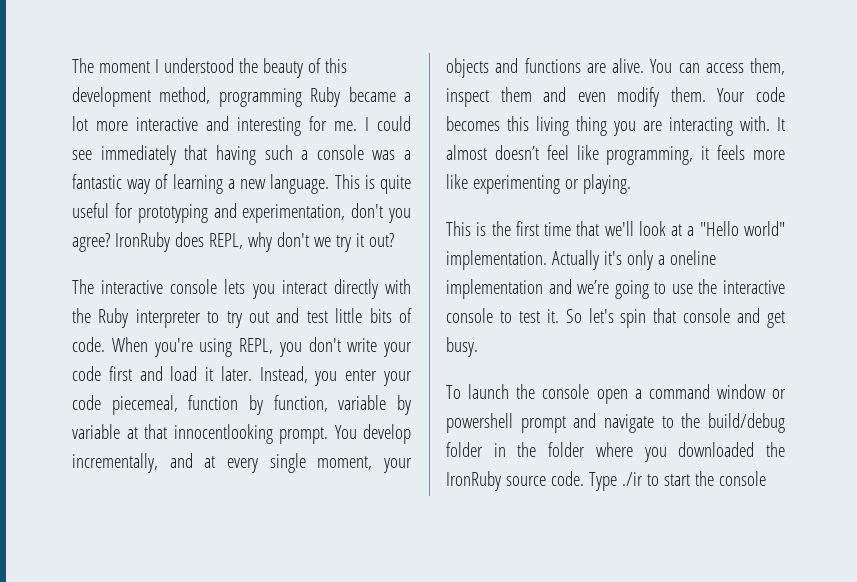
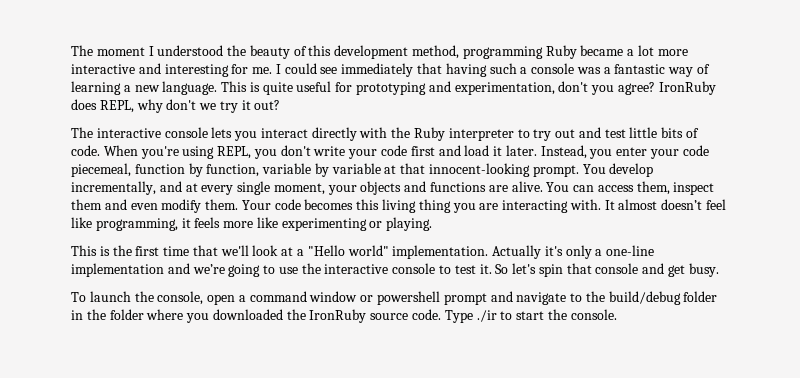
- Instead, you enter your code piecemeal, function by function, variable by variable at that innocentlooking prompt.
+ Instead, you enter your code piecemeal, function by function, variable by variable at that innocent-looking prompt.
- Actually it's only a oneline implementation and we’re going to use the interactive console to test it.
+ Actually it's only a one-line implementation and we’re going to use the interactive console to test it.
- To launch the console open a command window or powershell prompt and navigate to the build/debug folder in the folder where you downloaded the IronRuby source code.
+ To launch the console, open a command window or powershell prompt and navigate to the build/debug folder in the folder where you downloaded the IronRuby source code.
- Type ./ir to start the console
+ Type ./ir to start the console.

